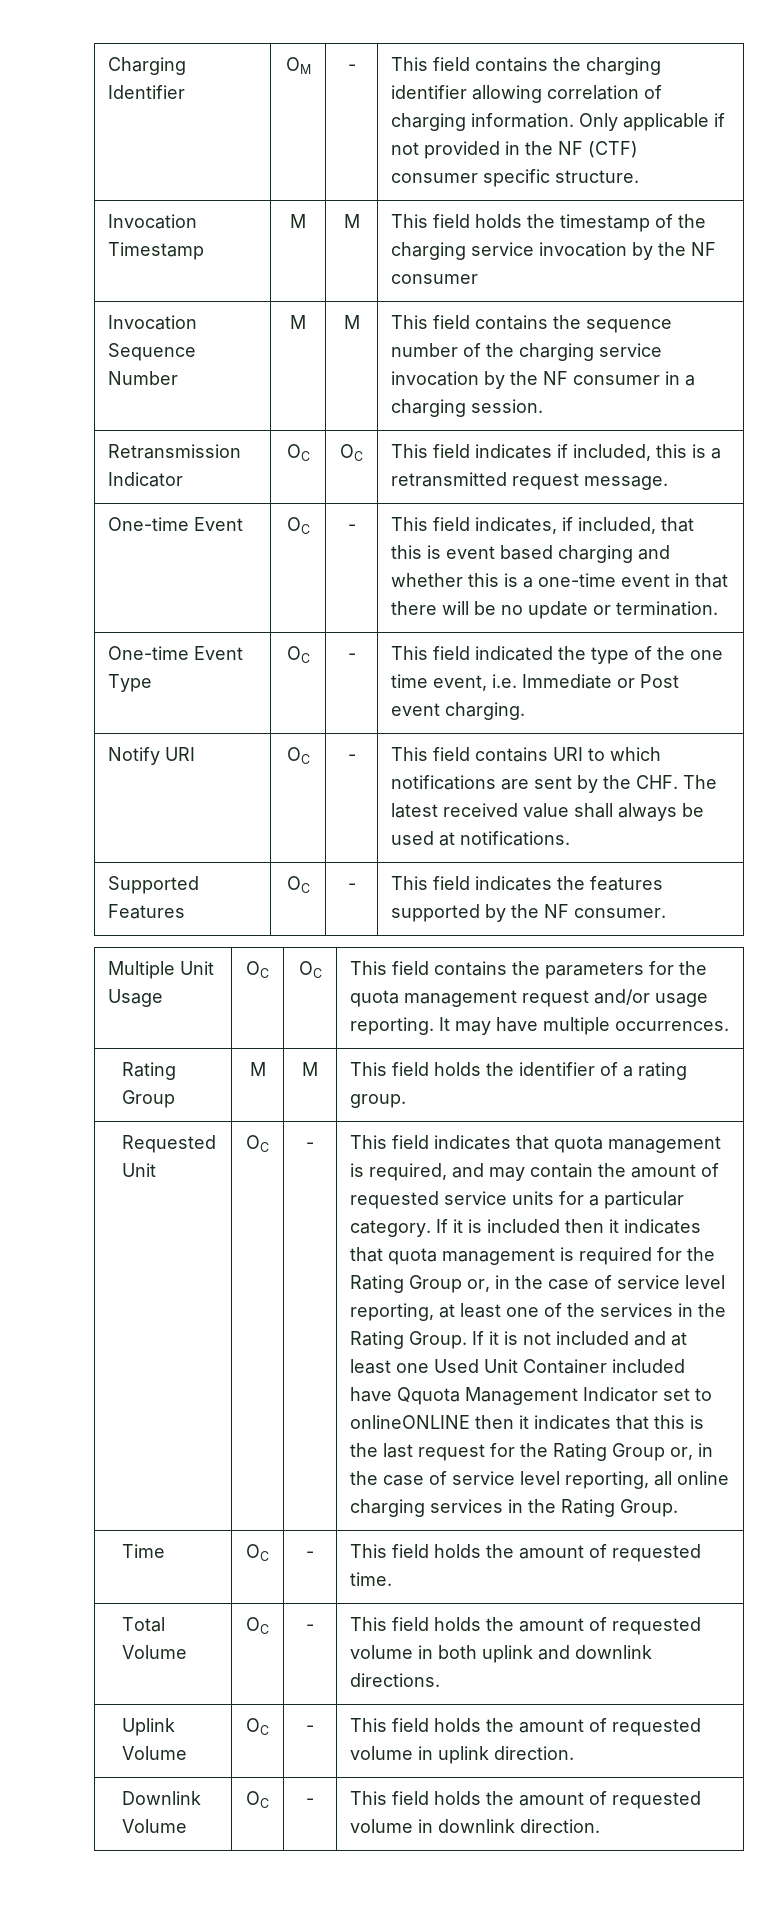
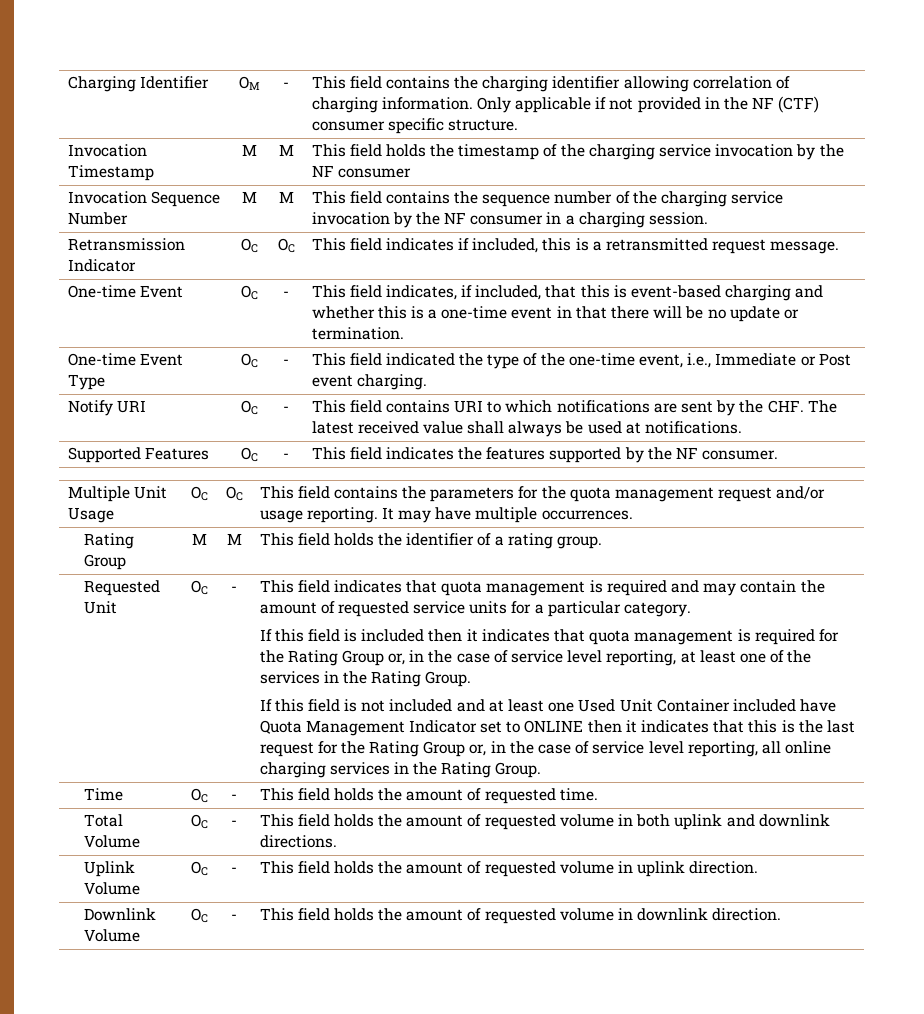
- One-time Event | OC | - | This field indicates, if included, that this is event based charging and whether this is a one-time event in that there will be no update or termination.
+ One-time Event | OC | - | This field indicates, if included, that this is event-based charging and whether this is a one-time event in that there will be no update or termination.
- One-time Event Type | OC | - | This field indicated the type of the one time event, i.e. Immediate or Post event charging.
+ One-time Event Type | OC | - | This field indicated the type of the one-time event, i.e., Immediate or Post event charging.
- This field indicates that quota management is required, and may contain the amount of requested service units for a particular category. If it is included then it indicates that quota management is required for the Rating Group or, in the case of service level reporting, at least one of the services in the Rating Group. If it is not included and at least one Used Unit Container included have Qquota Management Indicator set to onlineONLINE then it indicates that this is the last request for the Rating Group or, in the case of service level reporting, all online charging services in the Rating Group.
+ This field indicates that quota management is required and may contain the amount of requested service units for a particular category.
+ If this field is included then it indicates that quota management is required for the Rating Group or, in the case of service level reporting, at least one of the services in the Rating Group.
+ If this field is not included and at least one Used Unit Container included have Quota Management Indicator set to ONLINE then it indicates that this is the last request for the Rating Group or, in the case of service level reporting, all online charging services in the Rating Group.

